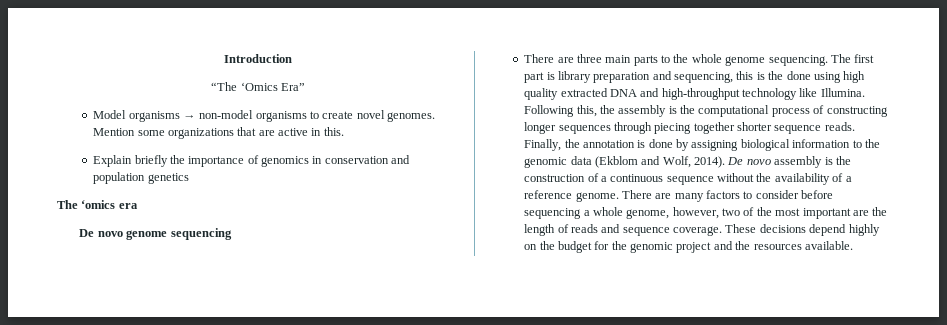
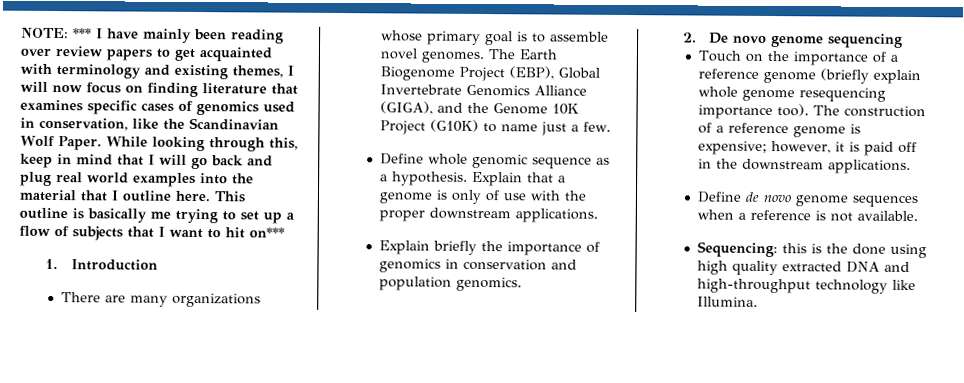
- Introduction
- “The ‘Omics Era”
- Model organisms → non-model organisms to create novel genomes. Mention some organizations that are active in this.
+ NOTE: *** I have mainly been reading over review papers to get acquainted with terminology and existing themes, I will now focus on finding literature that examines specific cases of genomics used in conservation, like the Scandinavian Wolf Paper. While looking through this, keep in mind that I will go back and plug real world examples into the material that I outline here. This outline is basically me trying to set up a flow of subjects that I want to hit on***
+ 1. Introduction
+ There are many organizations whose primary goal is to assemble novel genomes. The Earth Biogenome Project (EBP), Global Invertebrate Genomics Alliance (GIGA), and the Genome 10K Project (G10K) to name just a few.
+ Define whole genomic sequence as a hypothesis. Explain that a genome is only of use with the proper downstream applications.
- Explain briefly the importance of genomics in conservation and population genetics
- The ‘omics era
- De novo genome sequencing
+ Explain briefly the importance of genomics in conservation and population genomics.
+ 2. De novo genome sequencing
- There are three main parts to the whole genome sequencing. The first part is library preparation and sequencing, this is the done using high quality extracted DNA and high-throughput technology like Illumina. Following this, the assembly is the computational process of constructing longer sequences through piecing together shorter sequence reads. Finally, the annotation is done by assigning biological information to the genomic data (Ekblom and Wolf, 2014). De novo assembly is the construction of a continuous sequence without the availability of a reference genome. There are many factors to consider before sequencing a whole genome, however, two of the most important are the length of reads and sequence coverage. These decisions depend highly on the budget for the genomic project and the resources available.
+ Touch on the importance of a reference genome (briefly explain whole genome resequencing importance too). The construction of a reference genome is expensive; however, it is paid off in the downstream applications.
+ Define de novo genome sequences when a reference is not available.
+ Sequencing: this is the done using high quality extracted DNA and high-throughput technology like Illumina.

